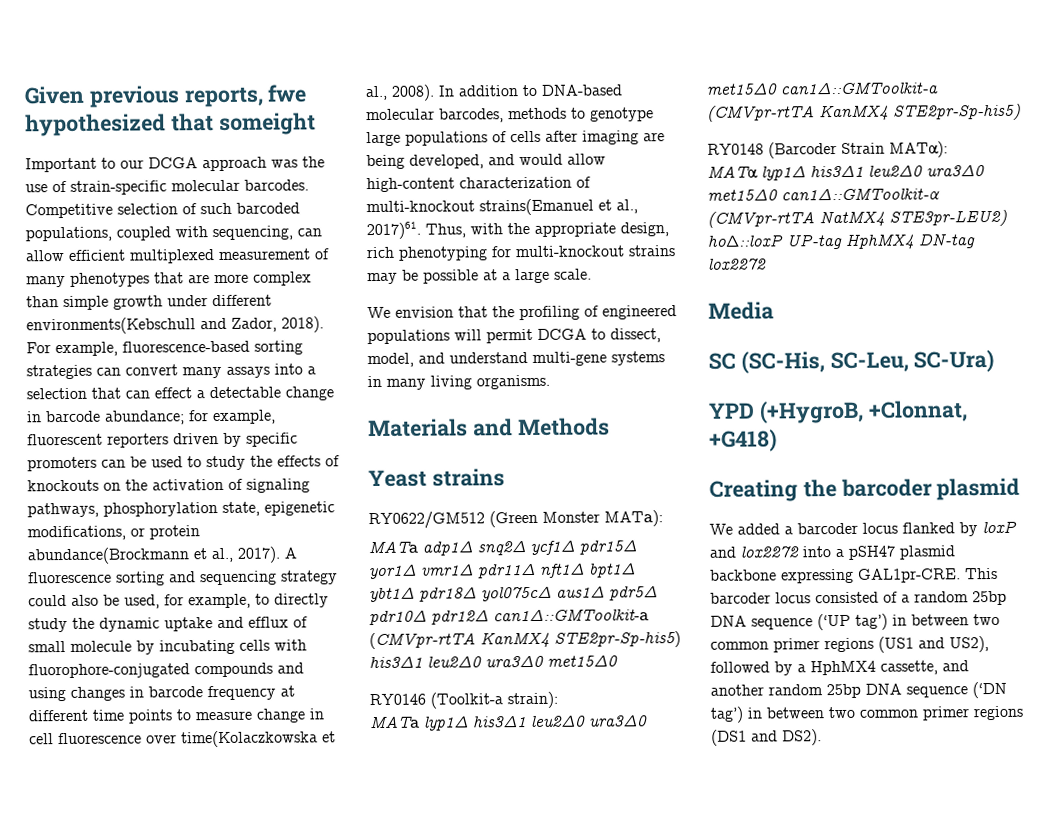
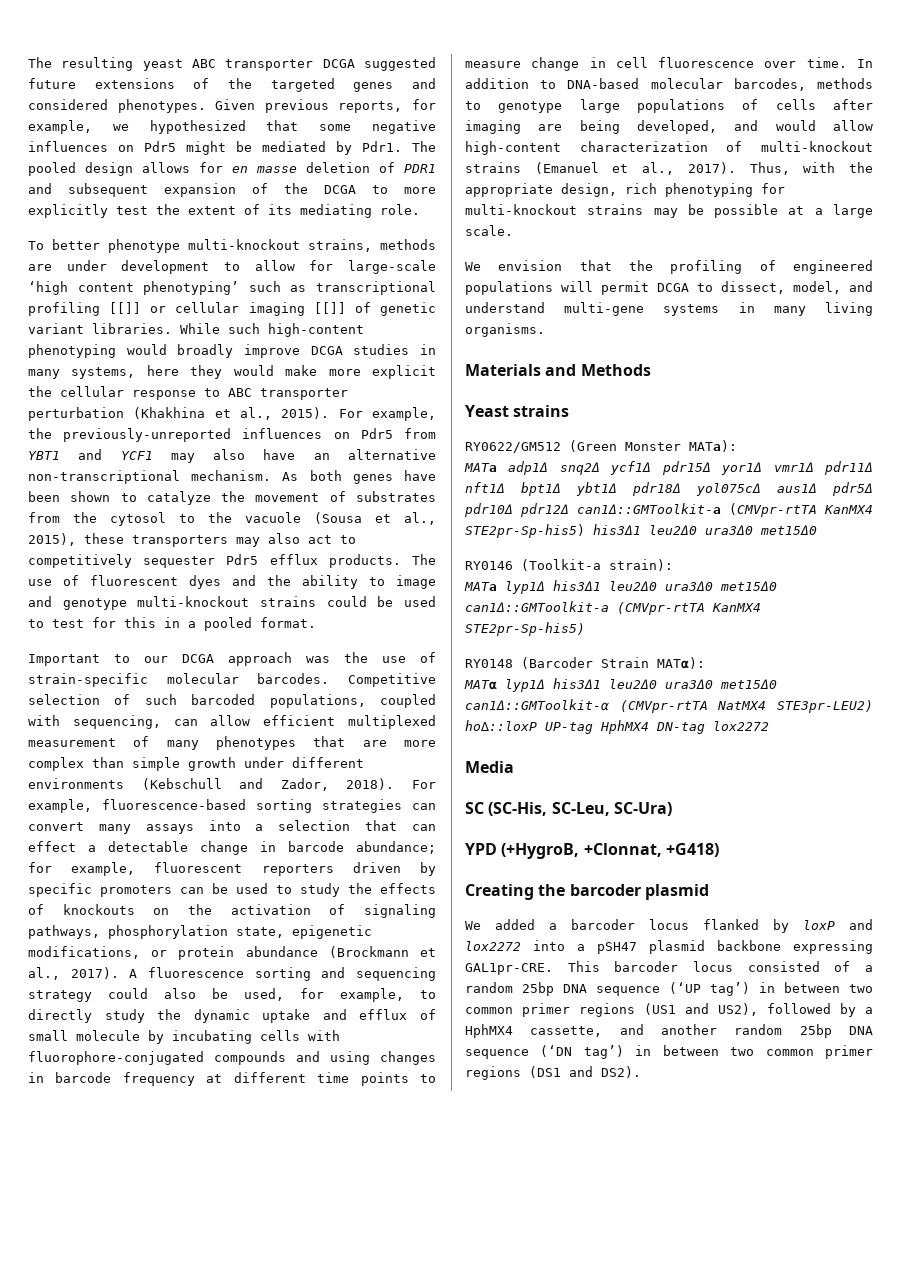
- Given previous reports, fwe hypothesized that someight
+ The resulting yeast ABC transporter DCGA suggested future extensions of the targeted genes and considered phenotypes. Given previous reports, for example, we hypothesized that some negative influences on Pdr5 might be mediated by Pdr1. The pooled design allows for en masse deletion of PDR1 and subsequent expansion of the DCGA to more explicitly test the extent of its mediating role.
+ To better phenotype multi-knockout strains, methods are under development to allow for large-scale ‘high content phenotyping’ such as transcriptional profiling [[]] or cellular imaging [[]] of genetic variant libraries. While such high-content phenotyping would broadly improve DCGA studies in many systems, here they would make more explicit the cellular response to ABC transporter perturbation (Khakhina et al., 2015). For example, the previously-unreported influences on Pdr5 from YBT1 and YCF1 may also have an alternative non-transcriptional mechanism. As both genes have been shown to catalyze the movement of substrates from the cytosol to the vacuole (Sousa et al., 2015), these transporters may also act to competitively sequester Pdr5 efflux products. The use of fluorescent dyes and the ability to image and genotype multi-knockout strains could be used to test for this in a pooled format.
- Competitive selection of such barcoded populations, coupled with sequencing, can allow efficient multiplexed measurement of many phenotypes that are more complex than simple growth under different environments(Kebschull and Zador, 2018).
+ Competitive selection of such barcoded populations, coupled with sequencing, can allow efficient multiplexed measurement of many phenotypes that are more complex than simple growth under different environments (Kebschull and Zador, 2018).
- For example, fluorescence-based sorting strategies can convert many assays into a selection that can effect a detectable change in barcode abundance; for example, fluorescent reporters driven by specific promoters can be used to study the effects of knockouts on the activation of signaling pathways, phosphorylation state, epigenetic modifications, or protein abundance(Brockmann et al., 2017).
+ For example, fluorescence-based sorting strategies can convert many assays into a selection that can effect a detectable change in barcode abundance; for example, fluorescent reporters driven by specific promoters can be used to study the effects of knockouts on the activation of signaling pathways, phosphorylation state, epigenetic modifications, or protein abundance (Brockmann et al., 2017).
- A fluorescence sorting and sequencing strategy could also be used, for example, to directly study the dynamic uptake and efflux of small molecule by incubating cells with fluorophore-conjugated compounds and using changes in barcode frequency at different time points to measure change in cell fluorescence over time(Kolaczkowska et al., 2008).
+ A fluorescence sorting and sequencing strategy could also be used, for example, to directly study the dynamic uptake and efflux of small molecule by incubating cells with fluorophore-conjugated compounds and using changes in barcode frequency at different time points to measure change in cell fluorescence over time.
- In addition to DNA-based molecular barcodes, methods to genotype large populations of cells after imaging are being developed, and would allow high-content characterization of multi-knockout strains(Emanuel et al., 2017)61.
+ In addition to DNA-based molecular barcodes, methods to genotype large populations of cells after imaging are being developed, and would allow high-content characterization of multi-knockout strains (Emanuel et al., 2017).

